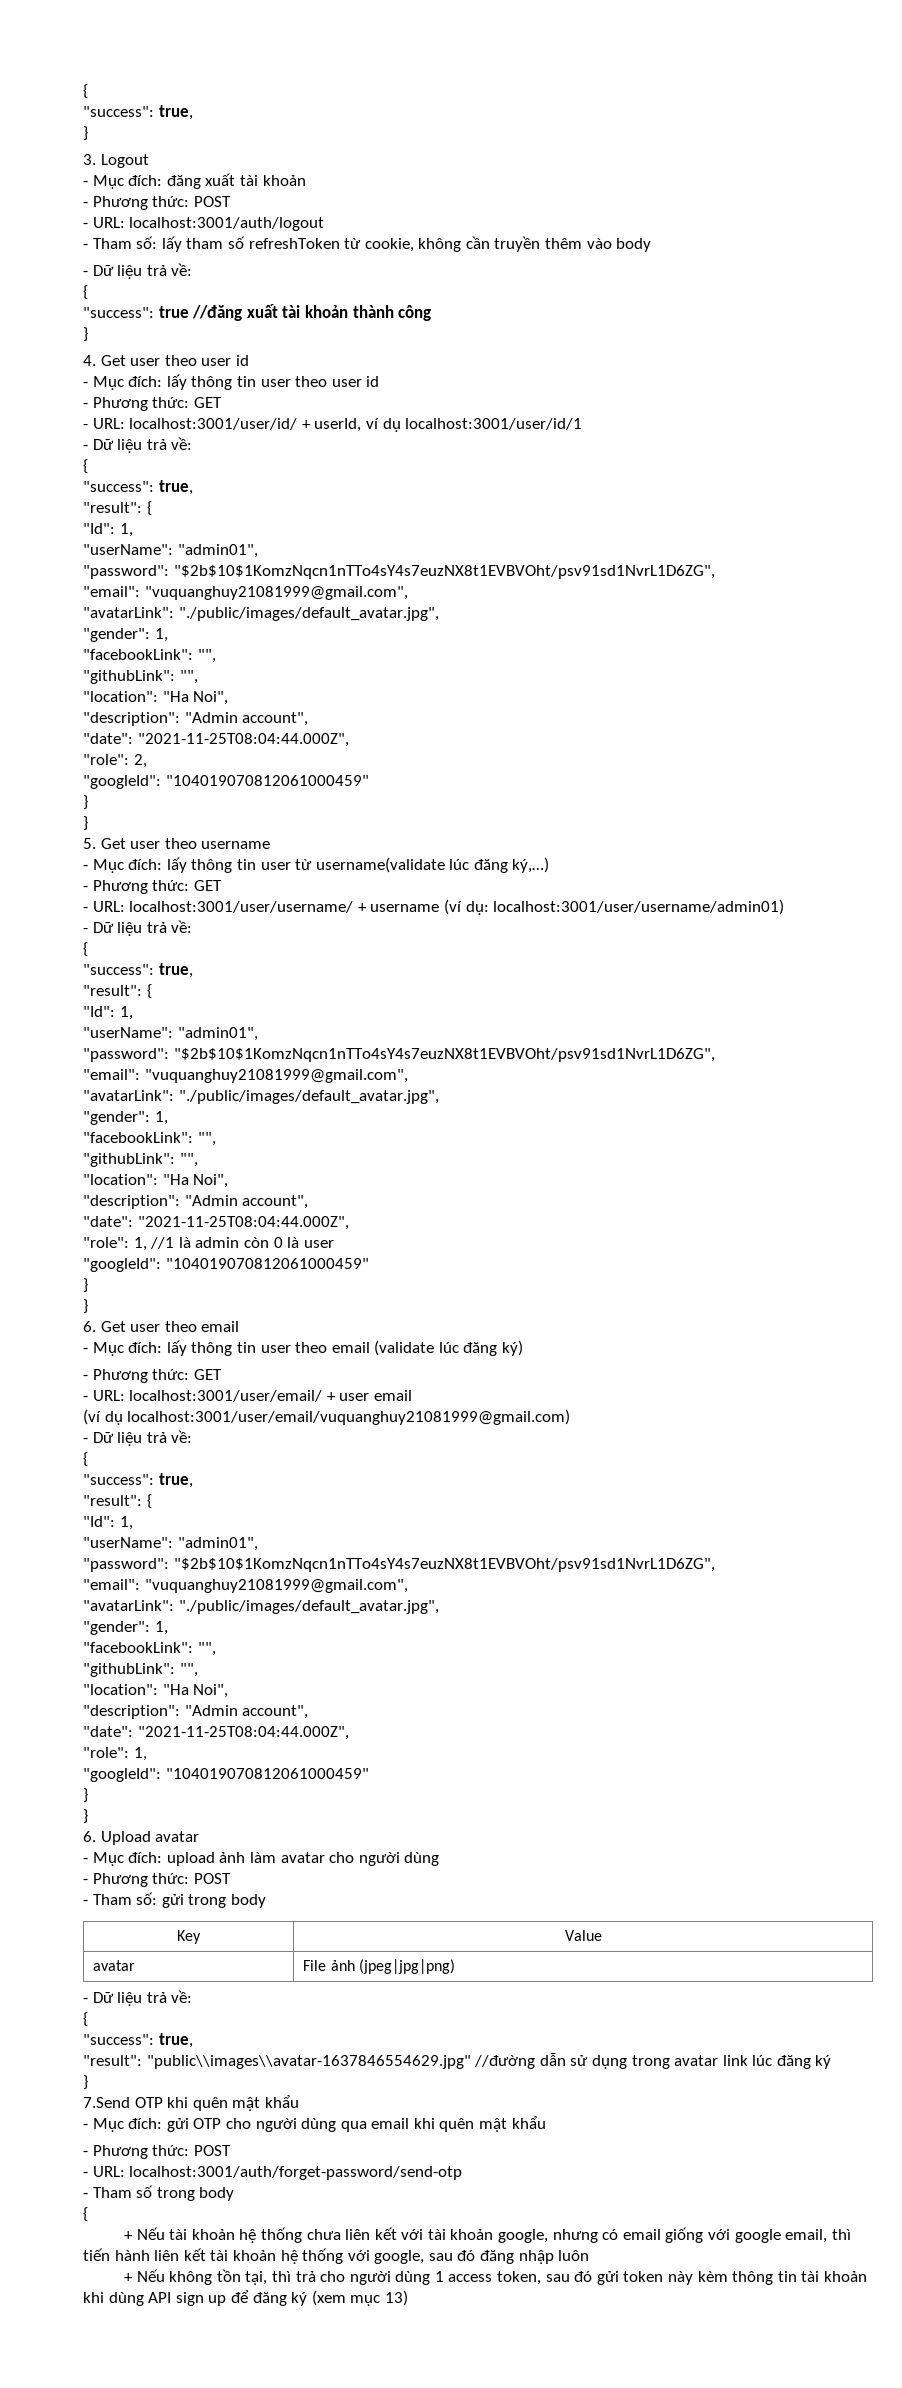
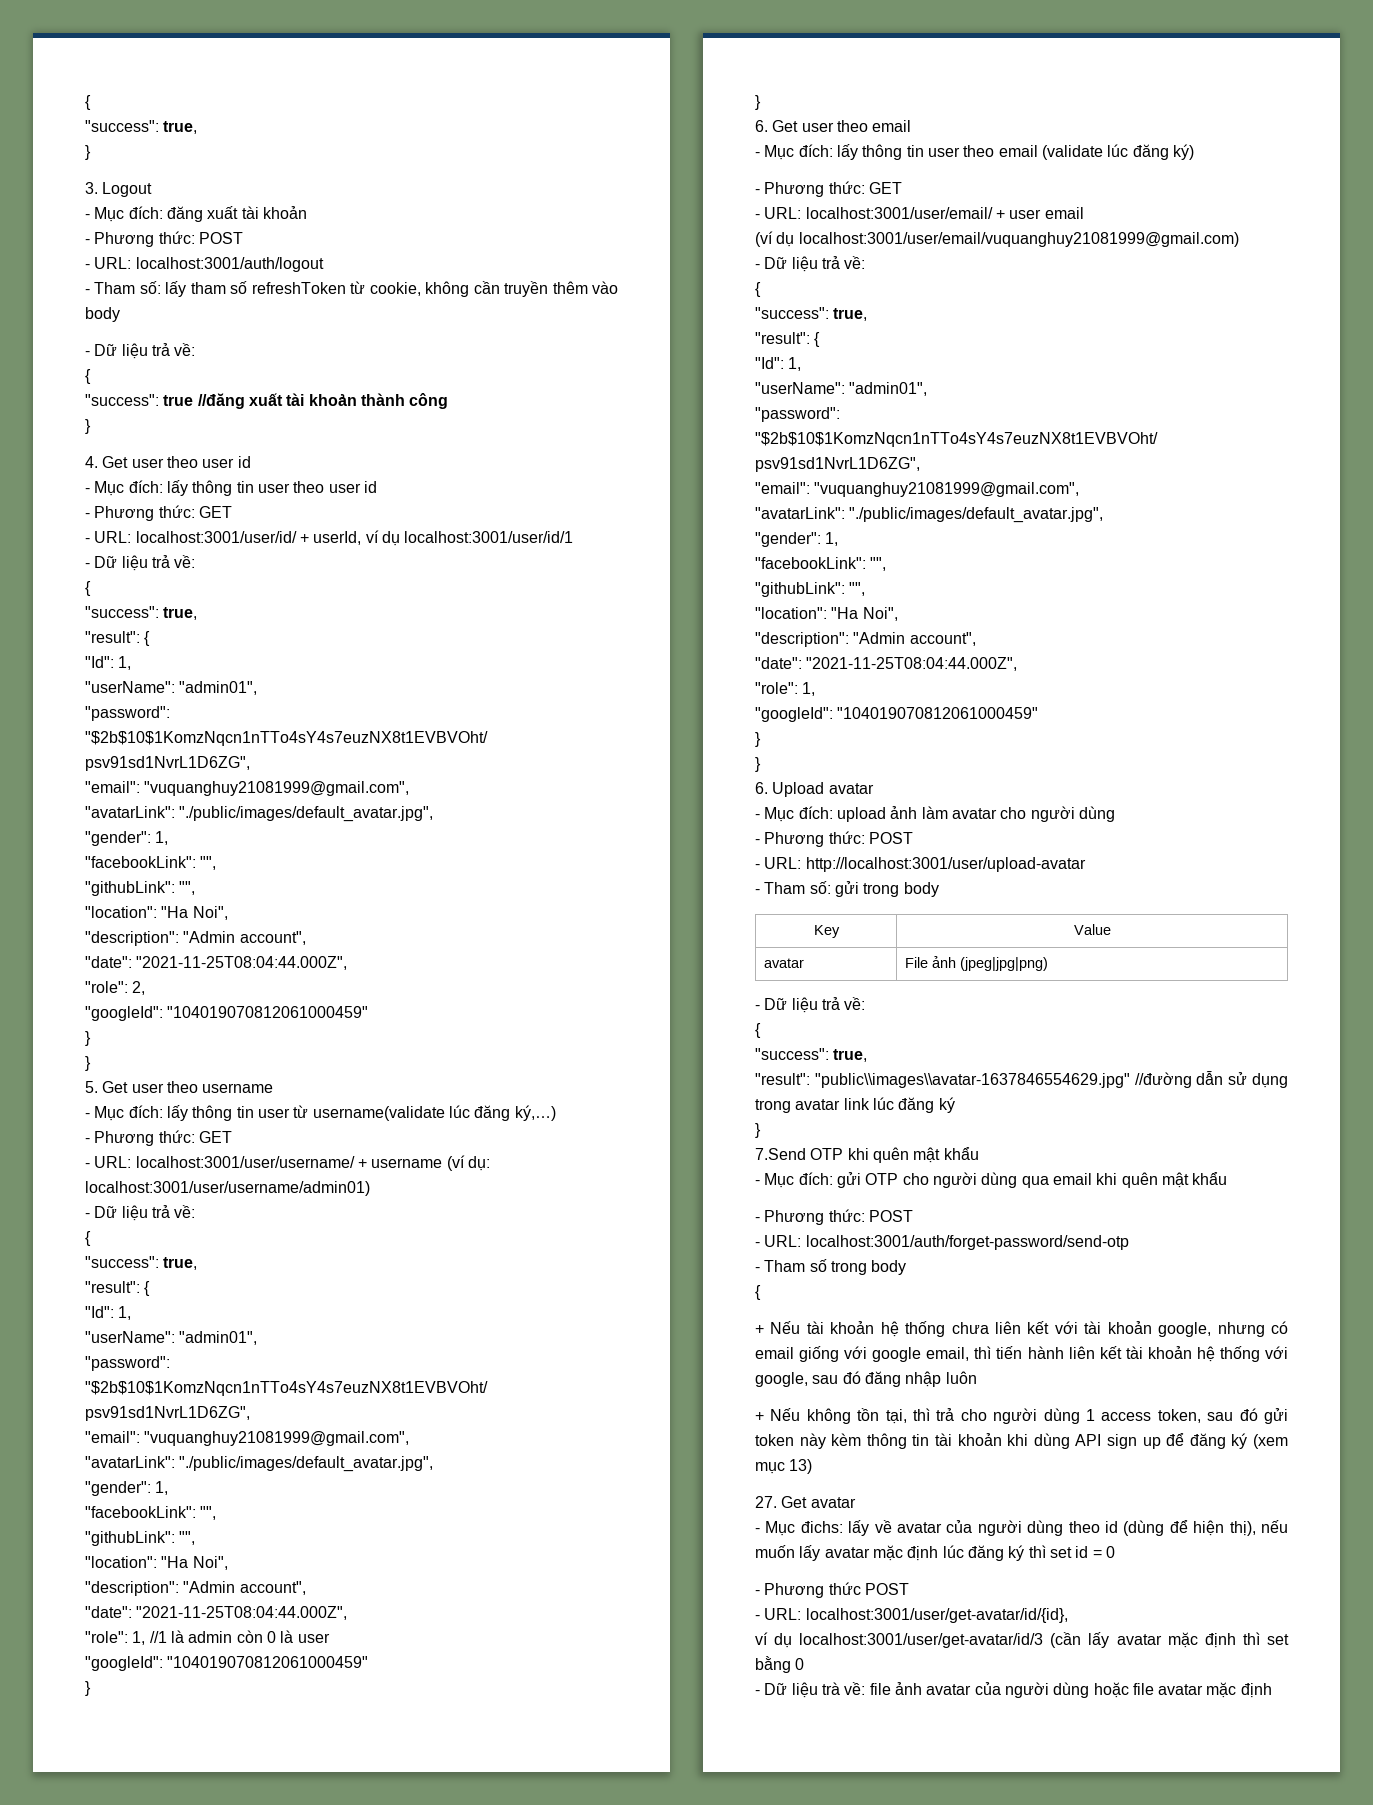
+ - URL: http://localhost:3001/user/upload-avatar
+ 27. Get avatar
+ - Mục đichs: lấy về avatar của người dùng theo id (dùng để hiện thị), nếu muốn lấy avatar mặc định lúc đăng ký thì set id = 0
+ - Phương thức POST
+ - URL: localhost:3001/user/get-avatar/id/{id},
+ ví dụ localhost:3001/user/get-avatar/id/3 (cần lấy avatar mặc định thì set bằng 0
+ - Dữ liệu trà về: file ảnh avatar của người dùng hoặc file avatar mặc định

